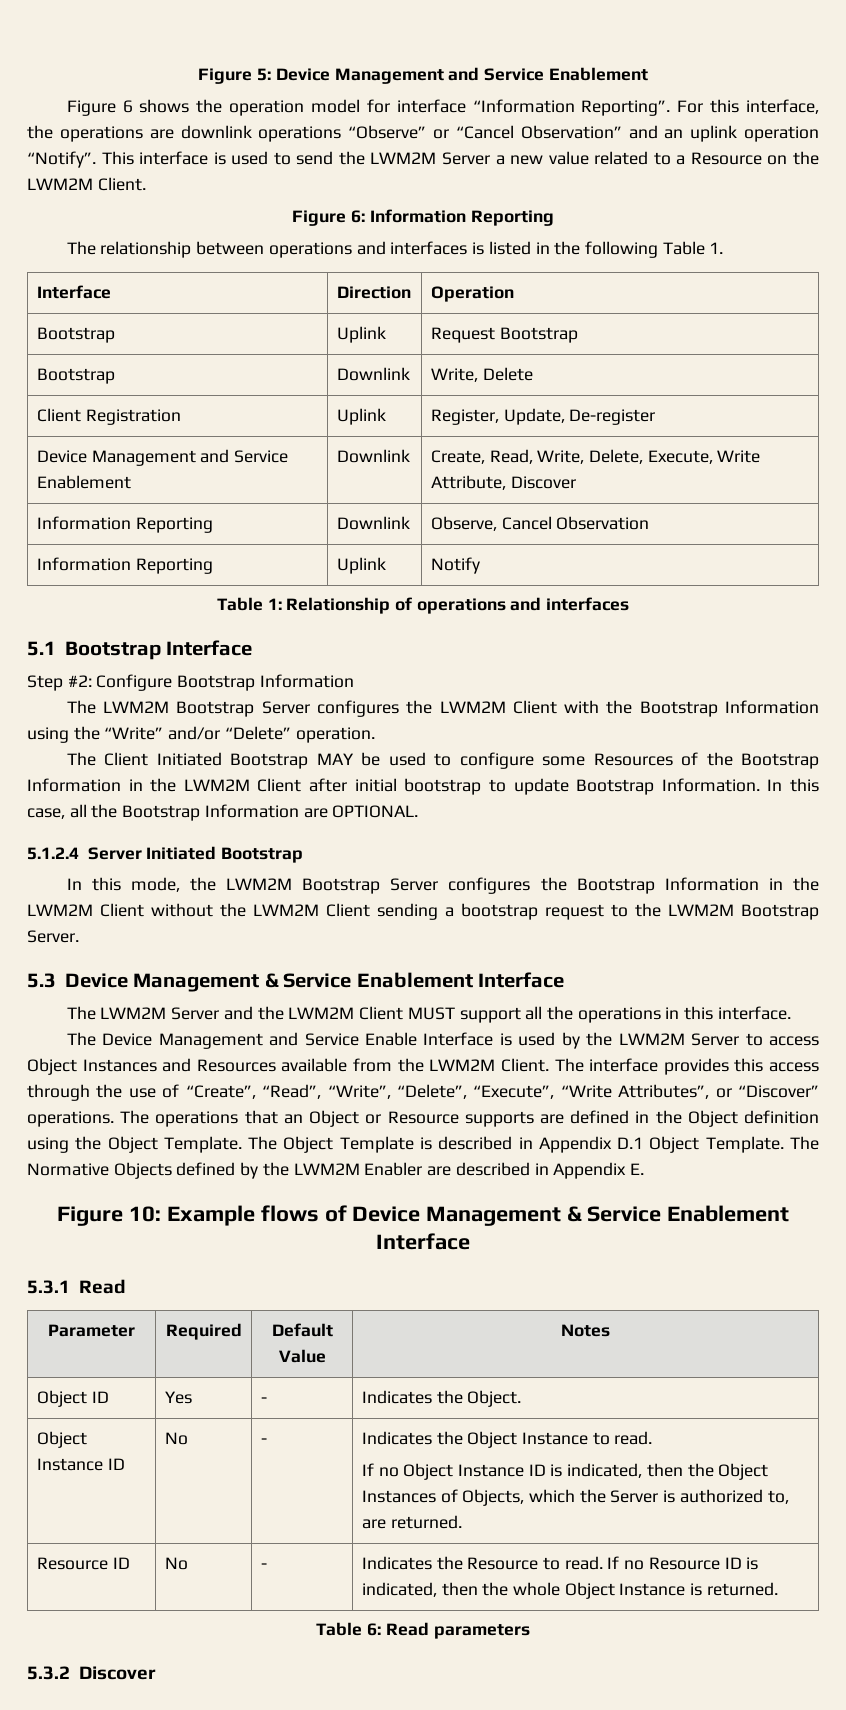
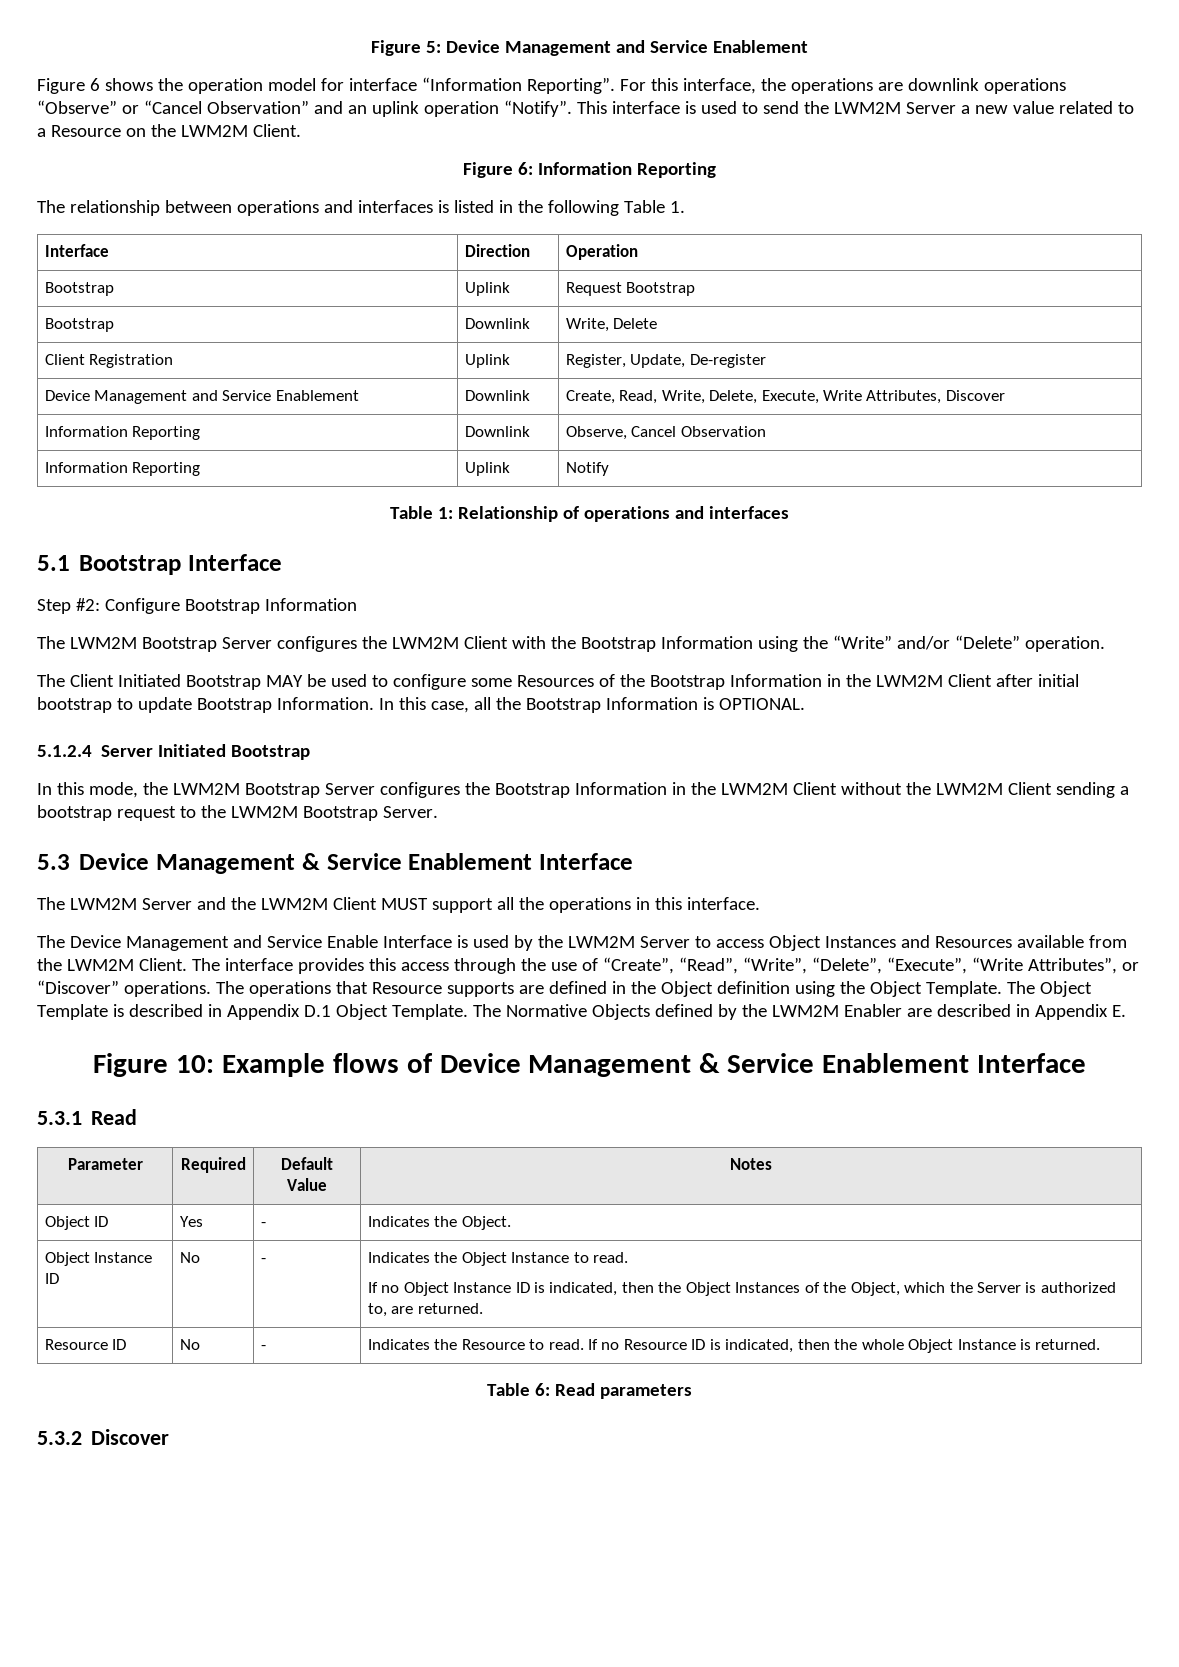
- Device Management and Service Enablement | Downlink | Create, Read, Write, Delete, Execute, Write Attribute, Discover
+ Device Management and Service Enablement | Downlink | Create, Read, Write, Delete, Execute, Write Attributes, Discover
- In this case, all the Bootstrap Information are OPTIONAL.
+ In this case, all the Bootstrap Information is OPTIONAL.
- The operations that an Object or Resource supports are defined in the Object definition using the Object Template.
+ The operations that Resource supports are defined in the Object definition using the Object Template.
  Object Instance ID | No | - | Indicates the Object Instance to read.
- If no Object Instance ID is indicated, then the Object Instances of Objects, which the Server is authorized to, are returned.
+ If no Object Instance ID is indicated, then the Object Instances of the Object, which the Server is authorized to, are returned.

